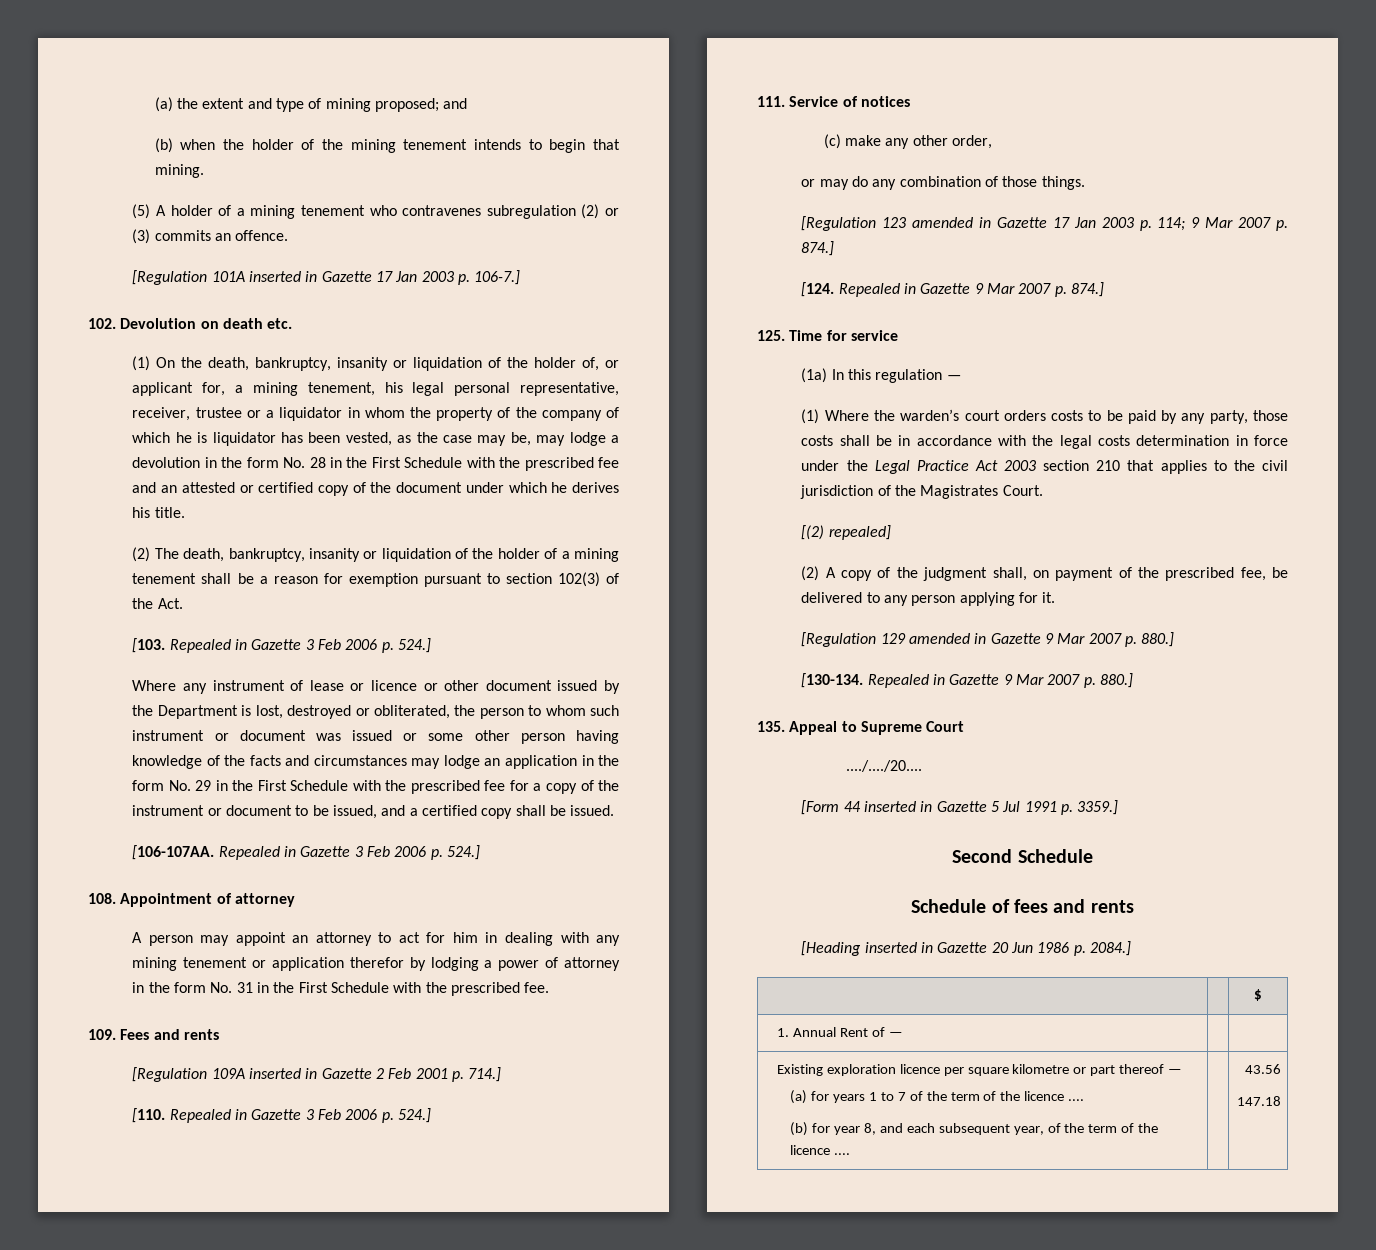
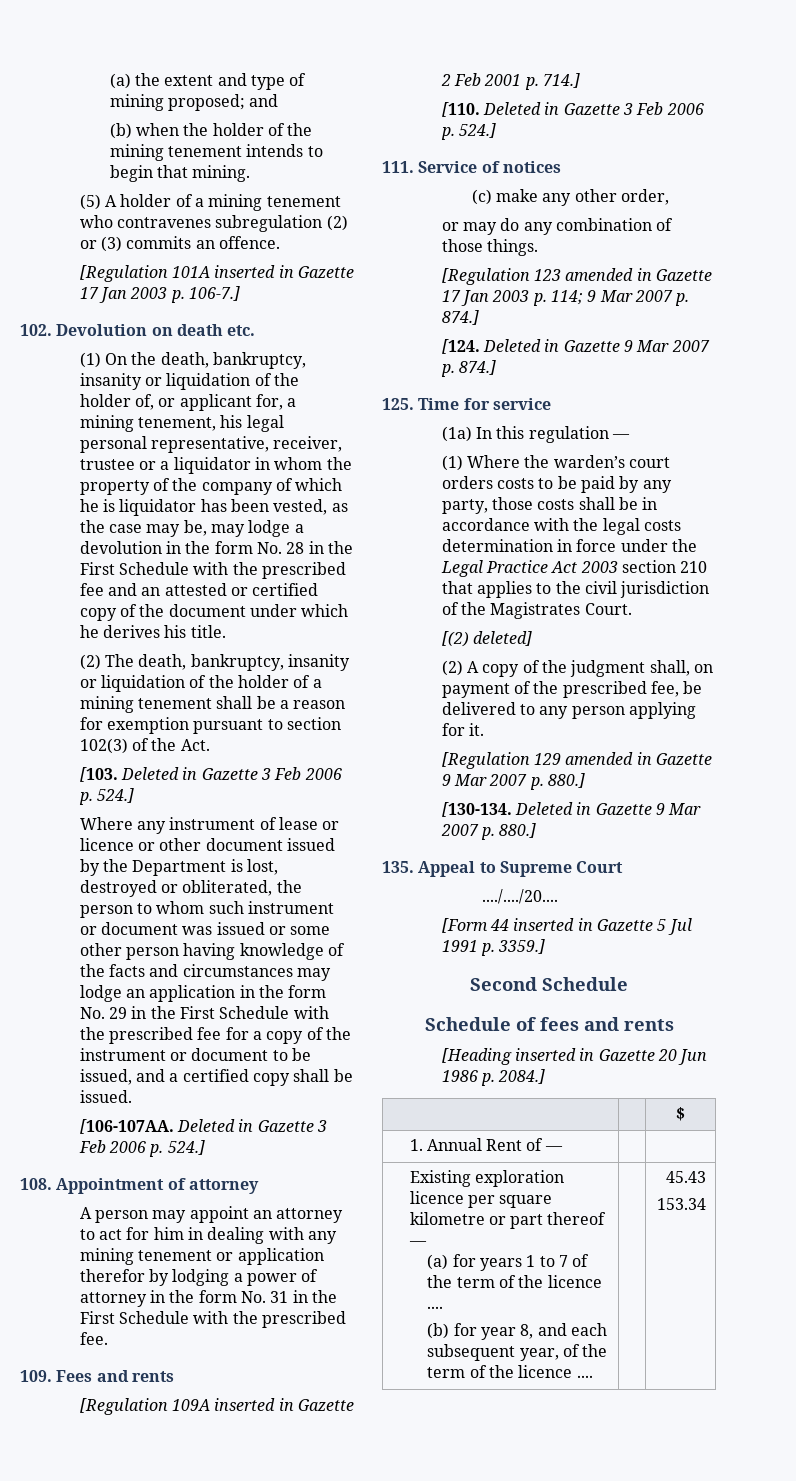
- [103. Repealed in Gazette 3 Feb 2006 p. 524.]
+ [103. Deleted in Gazette 3 Feb 2006 p. 524.]
- [106-107AA. Repealed in Gazette 3 Feb 2006 p. 524.]
+ [106-107AA. Deleted in Gazette 3 Feb 2006 p. 524.]
- [110. Repealed in Gazette 3 Feb 2006 p. 524.]
+ [110. Deleted in Gazette 3 Feb 2006 p. 524.]
- [124. Repealed in Gazette 9 Mar 2007 p. 874.]
+ [124. Deleted in Gazette 9 Mar 2007 p. 874.]
- [(2) repealed]
+ [(2) deleted]
- Repealed in Gazette 9 Mar 2007 p. 880.]
+ Deleted in Gazette 9 Mar 2007 p. 880.]
  Existing exploration licence per square kilometre or part thereof —
  (a) for years 1 to 7 of the term of the licence ....
- (b) for year 8, and each subsequent year, of the term of the licence .... | | 43.56
- 147.18
+ (b) for year 8, and each subsequent year, of the term of the licence .... | | 45.43
+ 153.34

